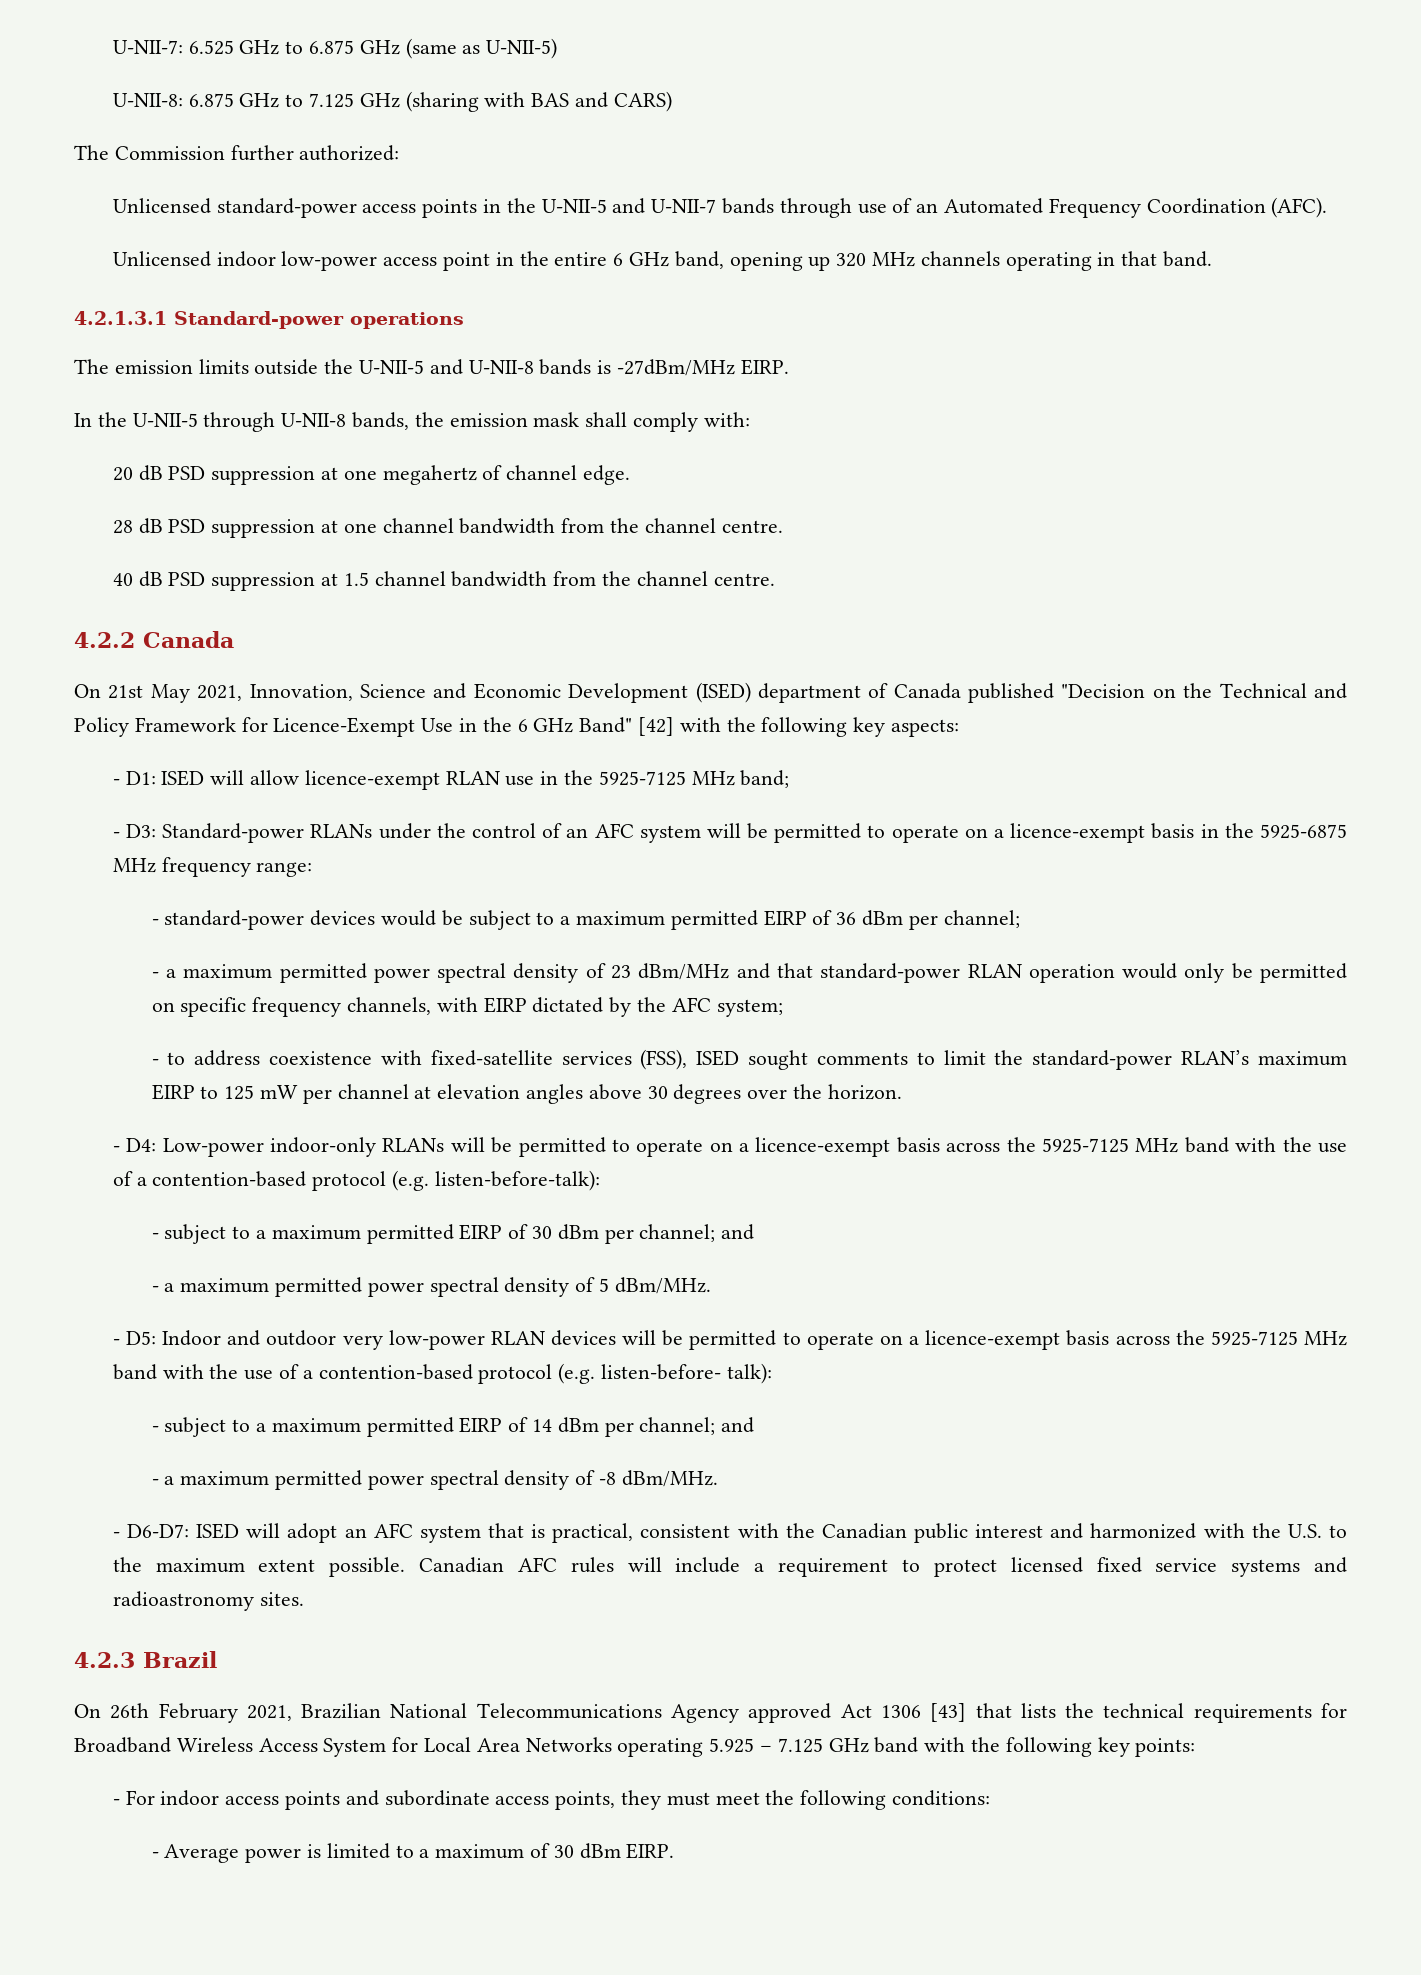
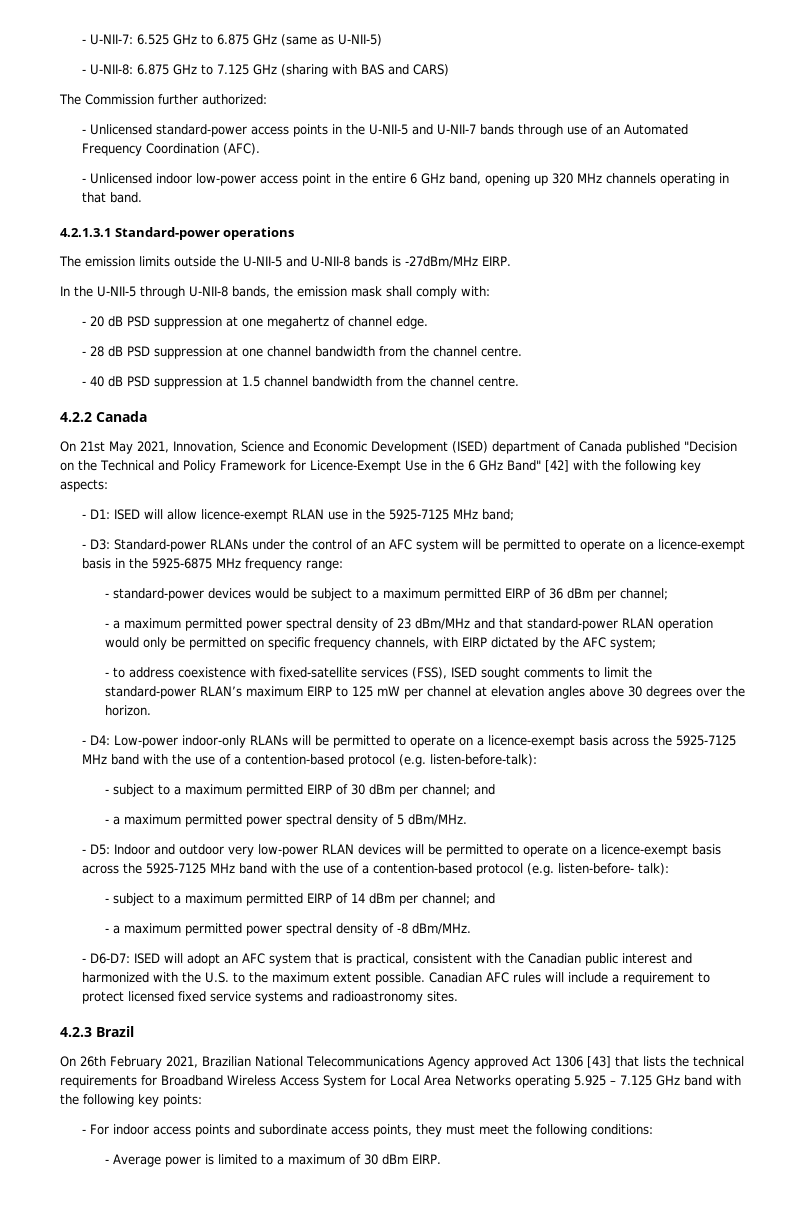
- U-NII-7: 6.525 GHz to 6.875 GHz (same as U-NII-5)
+ - U-NII-7: 6.525 GHz to 6.875 GHz (same as U-NII-5)
- U-NII-8: 6.875 GHz to 7.125 GHz (sharing with BAS and CARS)
+ - U-NII-8: 6.875 GHz to 7.125 GHz (sharing with BAS and CARS)
- Unlicensed standard-power access points in the U-NII-5 and U-NII-7 bands through use of an Automated Frequency Coordination (AFC).
+ - Unlicensed standard-power access points in the U-NII-5 and U-NII-7 bands through use of an Automated Frequency Coordination (AFC).
- Unlicensed indoor low-power access point in the entire 6 GHz band, opening up 320 MHz channels operating in that band.
+ - Unlicensed indoor low-power access point in the entire 6 GHz band, opening up 320 MHz channels operating in that band.
- 20 dB PSD suppression at one megahertz of channel edge.
+ - 20 dB PSD suppression at one megahertz of channel edge.
- 28 dB PSD suppression at one channel bandwidth from the channel centre.
+ - 28 dB PSD suppression at one channel bandwidth from the channel centre.
- 40 dB PSD suppression at 1.5 channel bandwidth from the channel centre.
+ - 40 dB PSD suppression at 1.5 channel bandwidth from the channel centre.

